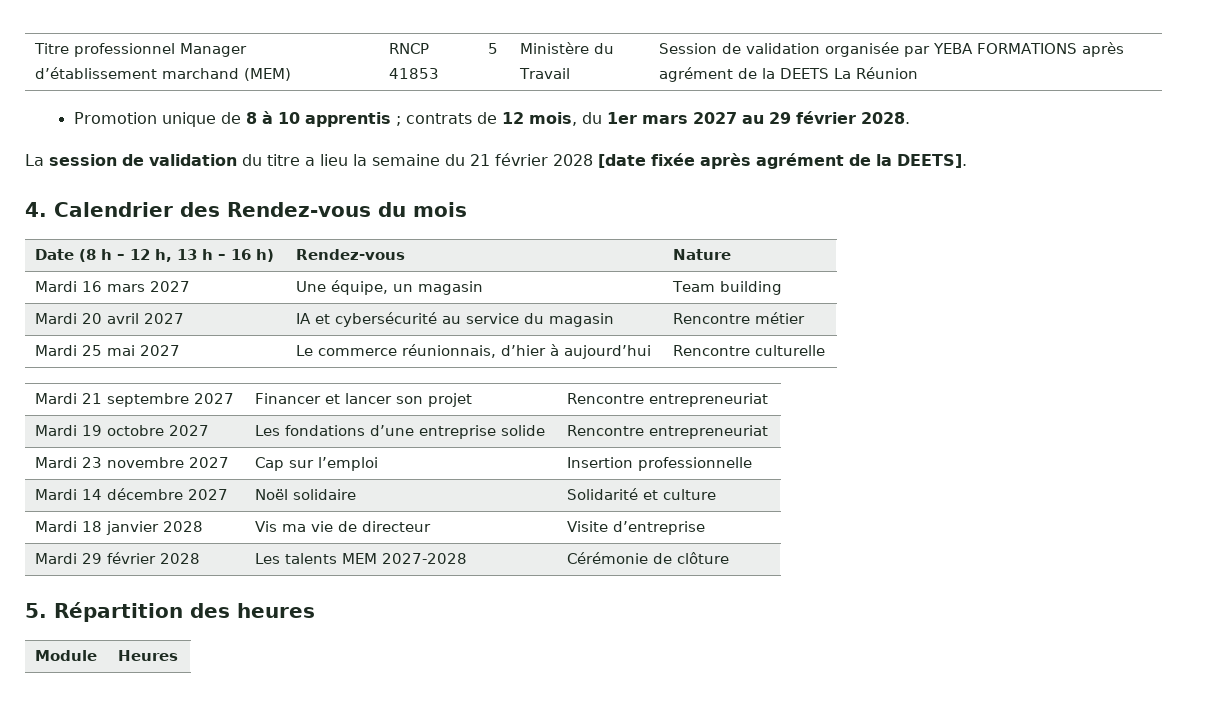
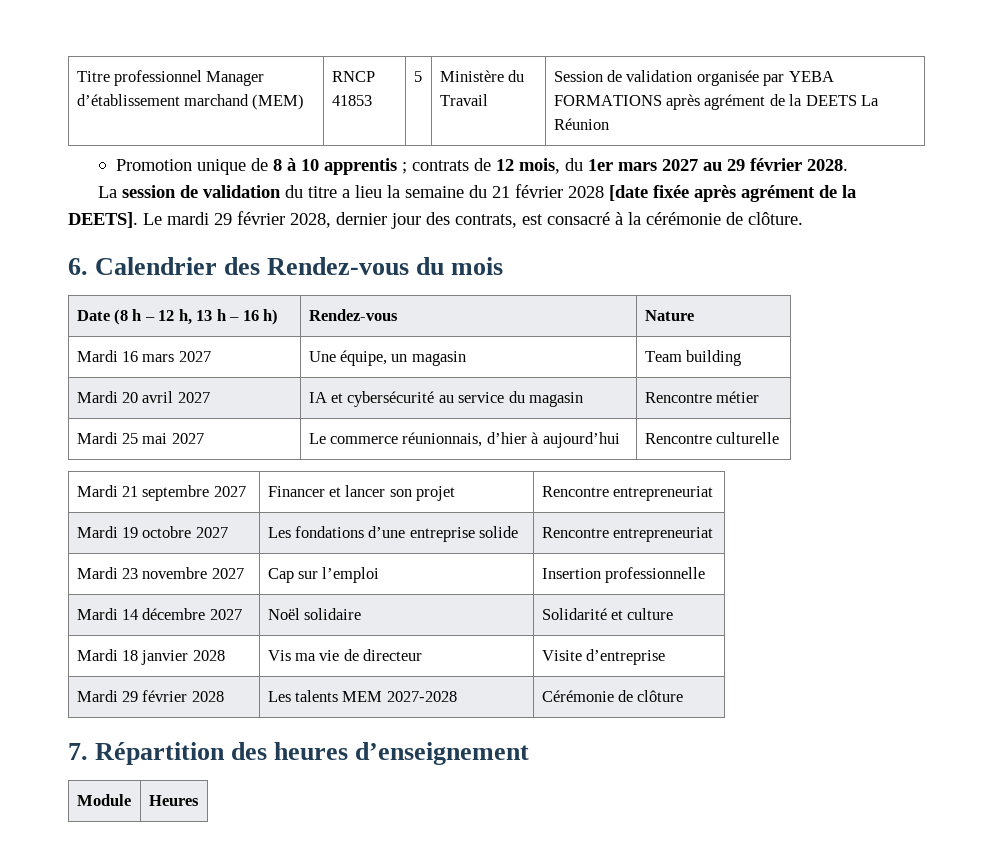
- La session de validation du titre a lieu la semaine du 21 février 2028 [date fixée après agrément de la DEETS].
- 4. Calendrier des Rendez-vous du mois
+ La session de validation du titre a lieu la semaine du 21 février 2028 [date fixée après agrément de la DEETS]. Le mardi 29 février 2028, dernier jour des contrats, est consacré à la cérémonie de clôture.
+ 6. Calendrier des Rendez-vous du mois
- 5. Répartition des heures
+ 7. Répartition des heures d’enseignement

